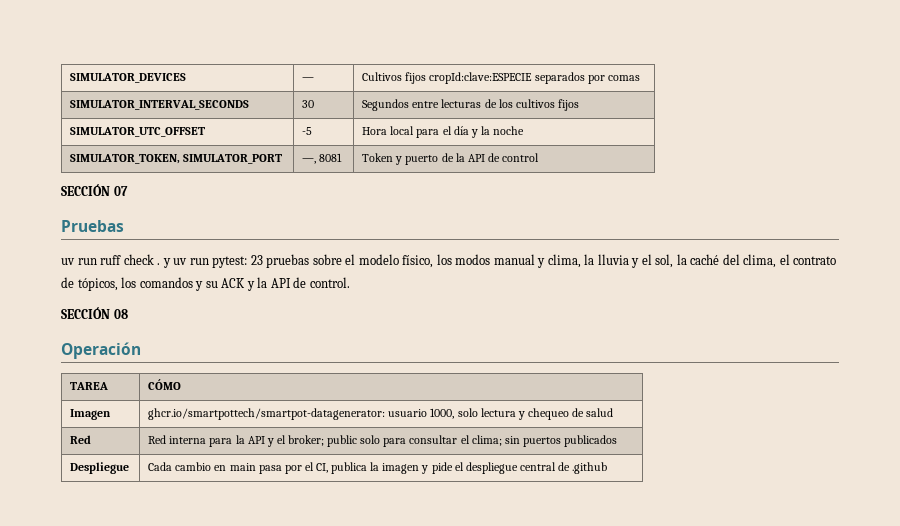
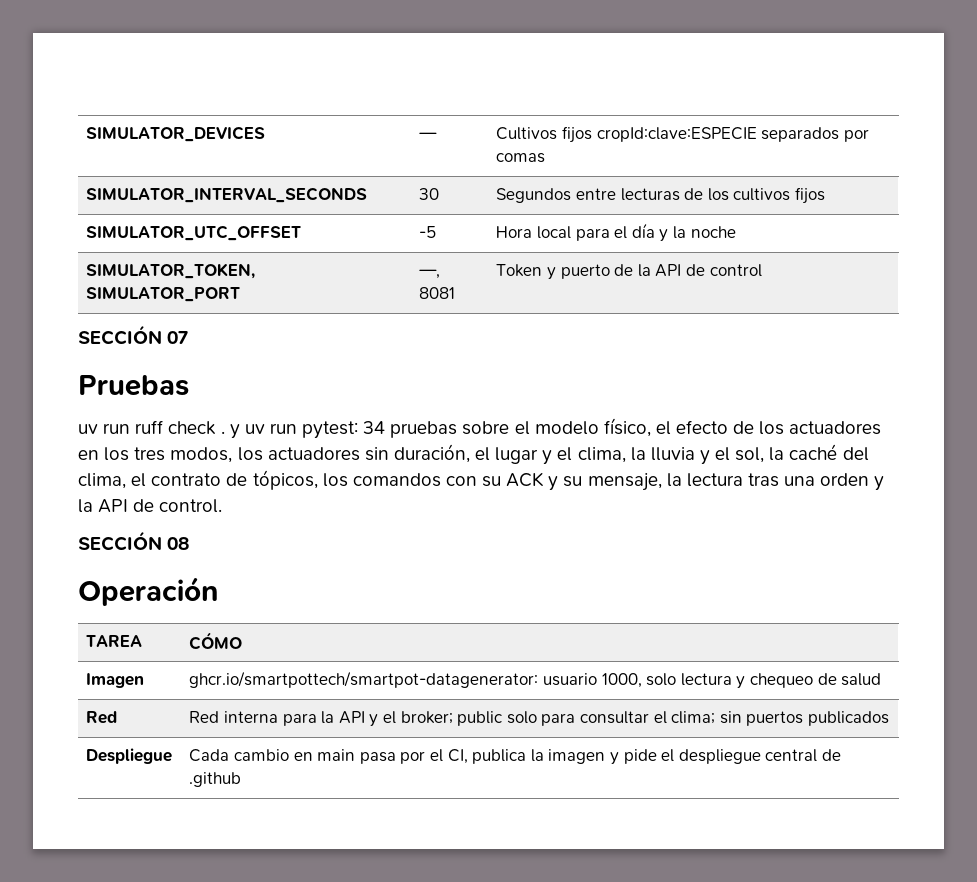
- uv run ruff check . y uv run pytest: 23 pruebas sobre el modelo físico, los modos manual y clima, la lluvia y el sol, la caché del clima, el contrato de tópicos, los comandos y su ACK y la API de control.
+ uv run ruff check . y uv run pytest: 34 pruebas sobre el modelo físico, el efecto de los actuadores en los tres modos, los actuadores sin duración, el lugar y el clima, la lluvia y el sol, la caché del clima, el contrato de tópicos, los comandos con su ACK y su mensaje, la lectura tras una orden y la API de control.

